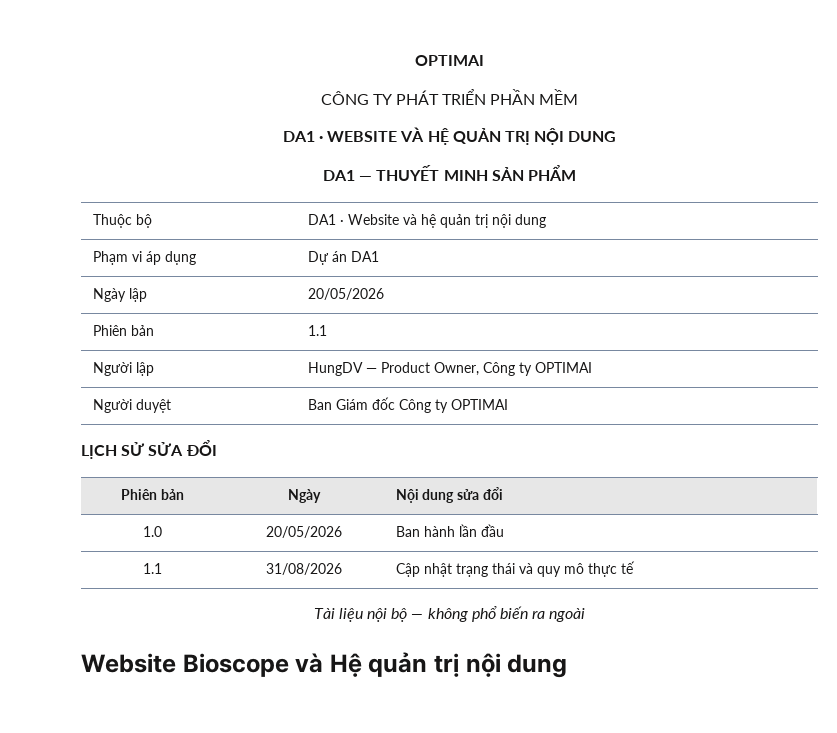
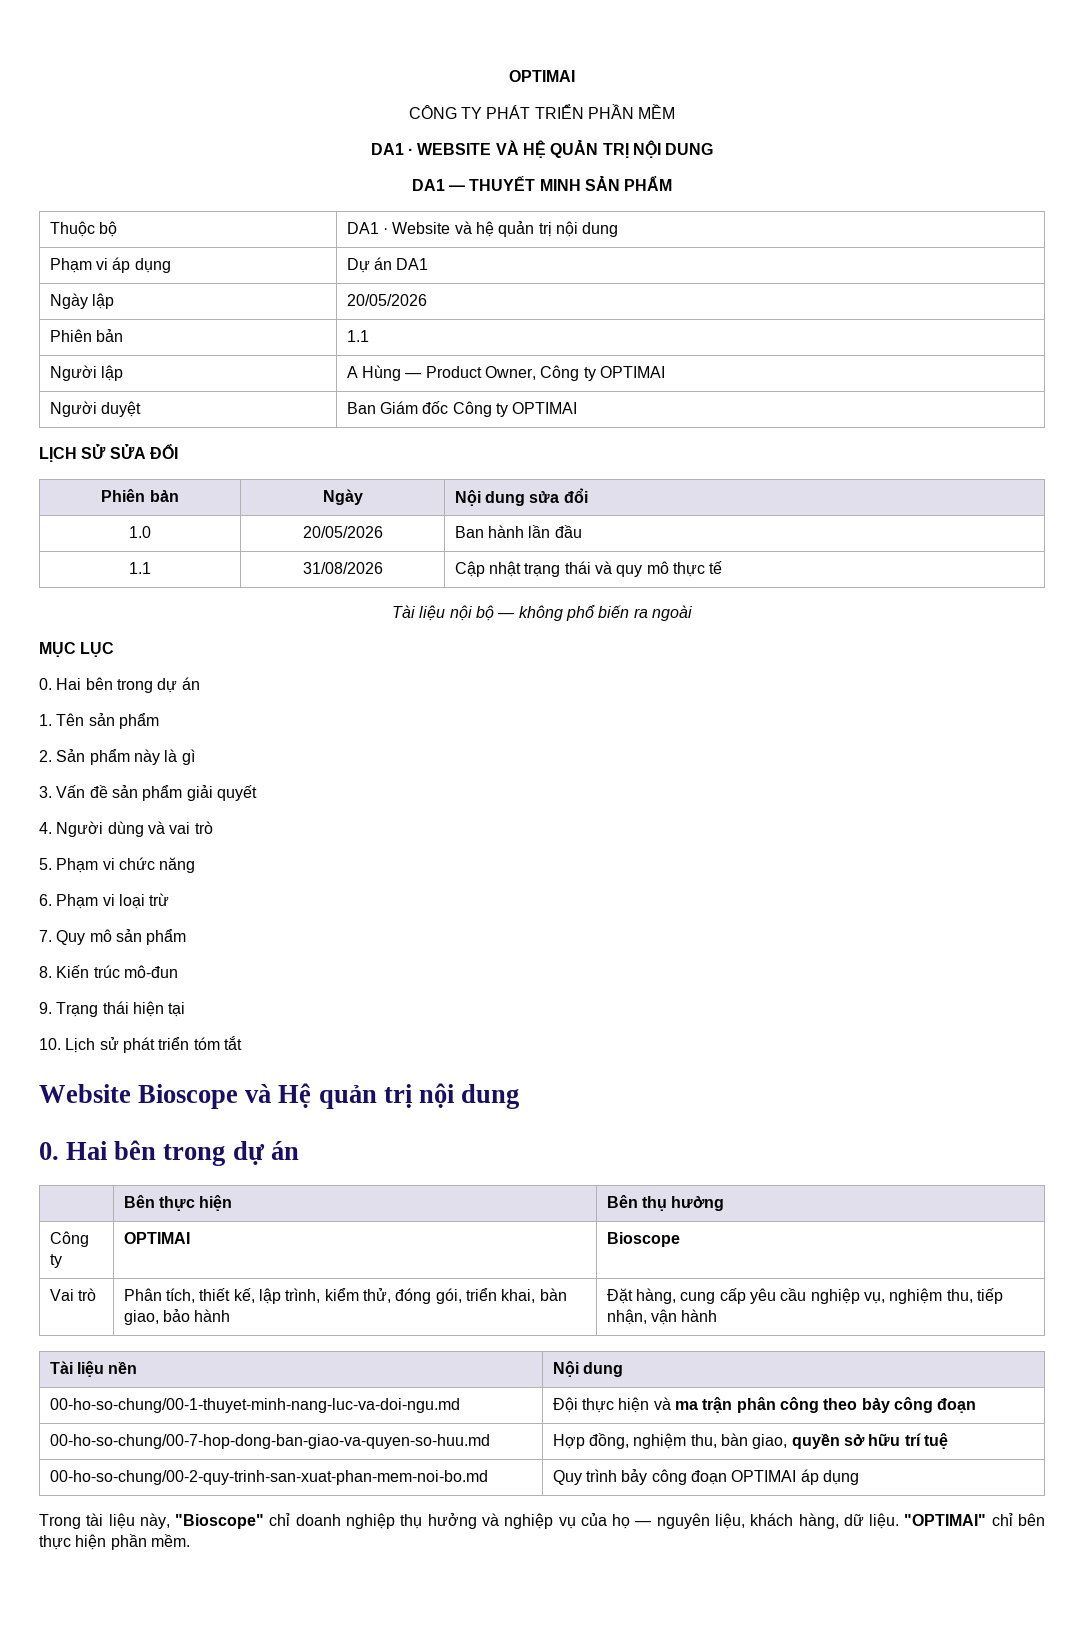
- Người lập | HungDV — Product Owner, Công ty OPTIMAI
+ Người lập | A Hùng — Product Owner, Công ty OPTIMAI
+ MỤC LỤC
+ 0. Hai bên trong dự án
+ 1. Tên sản phẩm
+ 2. Sản phẩm này là gì
+ 3. Vấn đề sản phẩm giải quyết
+ 4. Người dùng và vai trò
+ 5. Phạm vi chức năng
+ 6. Phạm vi loại trừ
+ 7. Quy mô sản phẩm
+ 8. Kiến trúc mô-đun
+ 9. Trạng thái hiện tại
+ 10. Lịch sử phát triển tóm tắt
  Website Bioscope và Hệ quản trị nội dung
+ 0. Hai bên trong dự án
+ | Bên thực hiện | Bên thụ hưởng
+ Công ty | OPTIMAI | Bioscope
+ Vai trò | Phân tích, thiết kế, lập trình, kiểm thử, đóng gói, triển khai, bàn giao, bảo hành | Đặt hàng, cung cấp yêu cầu nghiệp vụ, nghiệm thu, tiếp nhận, vận hành
+ Tài liệu nền | Nội dung
+ 00-ho-so-chung/00-1-thuyet-minh-nang-luc-va-doi-ngu.md | Đội thực hiện và ma trận phân công theo bảy công đoạn
+ 00-ho-so-chung/00-7-hop-dong-ban-giao-va-quyen-so-huu.md | Hợp đồng, nghiệm thu, bàn giao, quyền sở hữu trí tuệ
+ 00-ho-so-chung/00-2-quy-trinh-san-xuat-phan-mem-noi-bo.md | Quy trình bảy công đoạn OPTIMAI áp dụng
+ Trong tài liệu này, "Bioscope" chỉ doanh nghiệp thụ hưởng và nghiệp vụ của họ — nguyên liệu, khách hàng, dữ liệu. "OPTIMAI" chỉ bên thực hiện phần mềm.

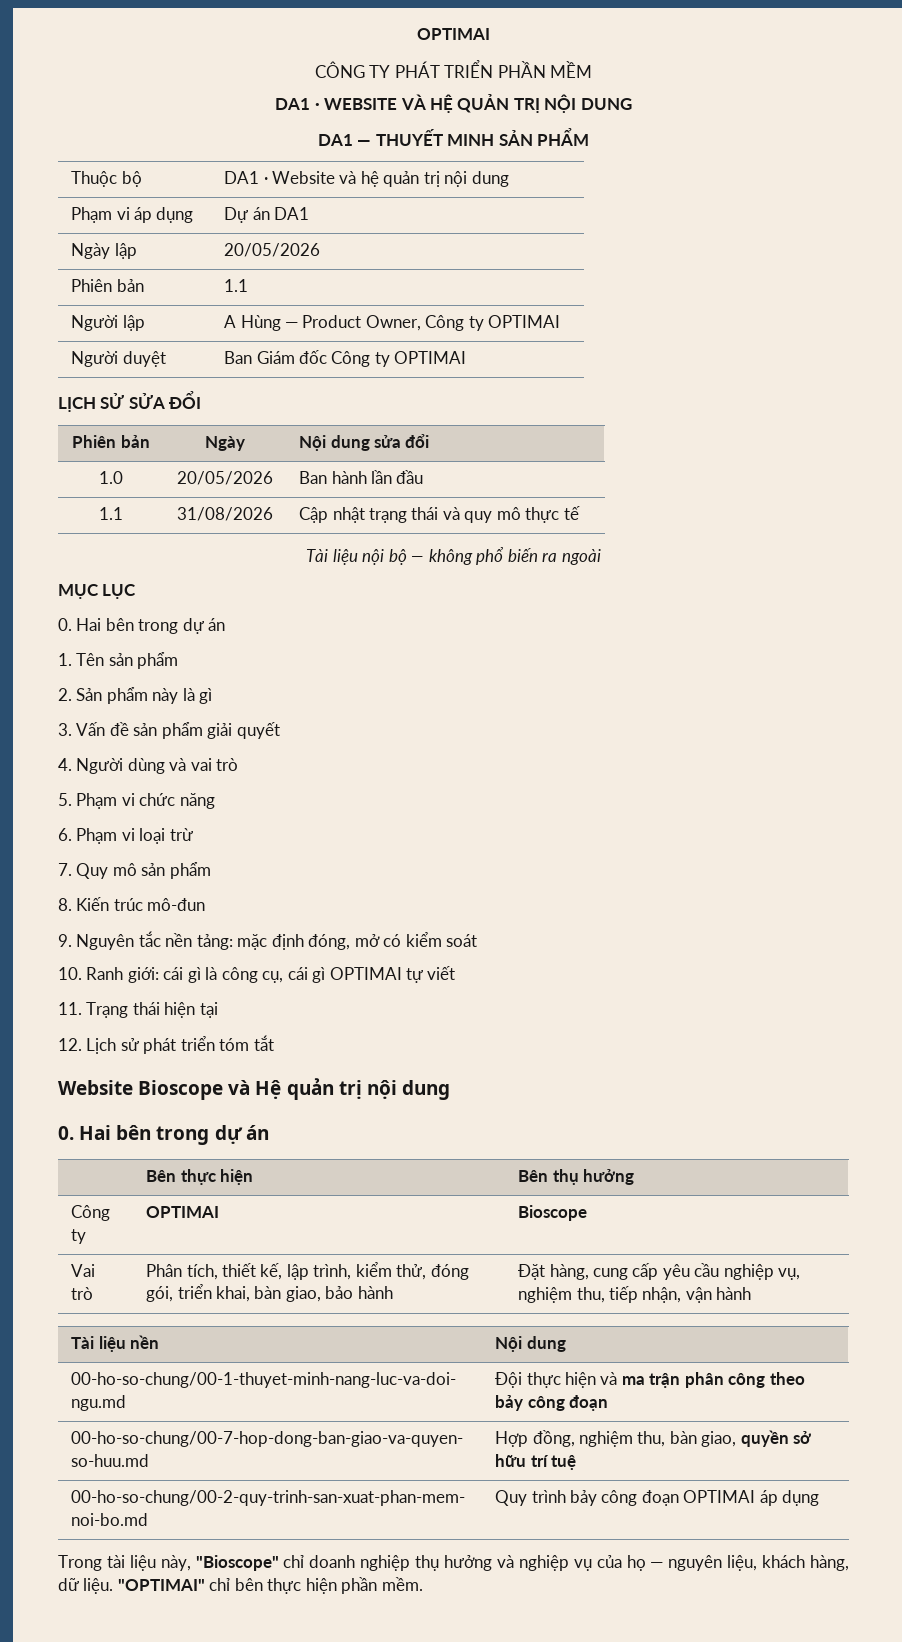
- 9. Trạng thái hiện tại
+ 9. Nguyên tắc nền tảng: mặc định đóng, mở có kiểm soát
+ 10. Ranh giới: cái gì là công cụ, cái gì OPTIMAI tự viết
+ 11. Trạng thái hiện tại
- 10. Lịch sử phát triển tóm tắt
+ 12. Lịch sử phát triển tóm tắt

